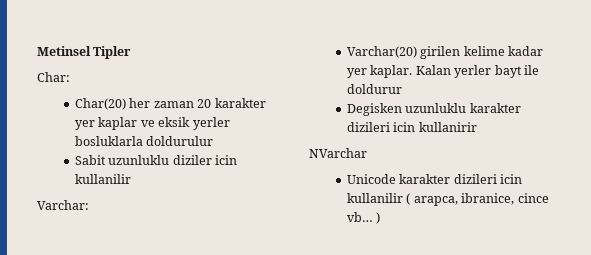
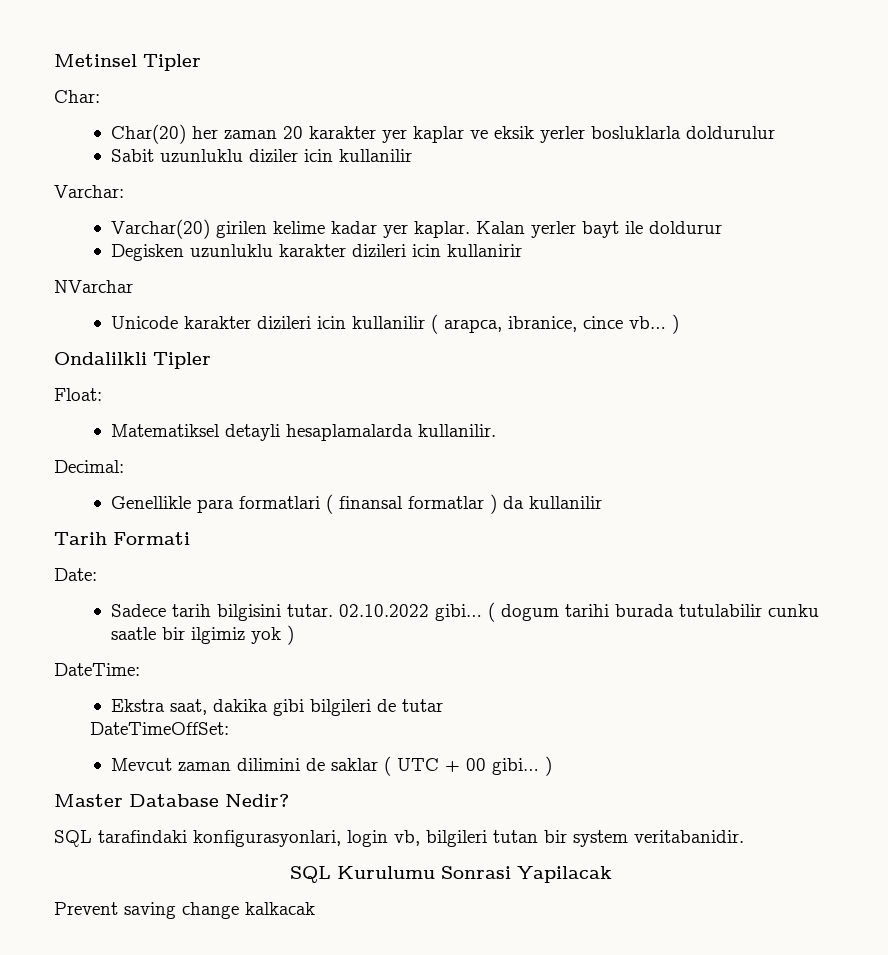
+ Ondalilkli Tipler
+ Float:
+ Matematiksel detayli hesaplamalarda kullanilir.
+ Decimal:
+ Genellikle para formatlari ( finansal formatlar ) da kullanilir
+ Tarih Formati
+ Date:
+ Sadece tarih bilgisini tutar. 02.10.2022 gibi… ( dogum tarihi burada tutulabilir cunku saatle bir ilgimiz yok )
+ DateTime:
+ Ekstra saat, dakika gibi bilgileri de tutar
+ DateTimeOffSet:
+ Mevcut zaman dilimini de saklar ( UTC + 00 gibi… )
+ Master Database Nedir?
+ SQL tarafindaki konfigurasyonlari, login vb, bilgileri tutan bir system veritabanidir.
+ SQL Kurulumu Sonrasi Yapilacak
+ Prevent saving change kalkacak

